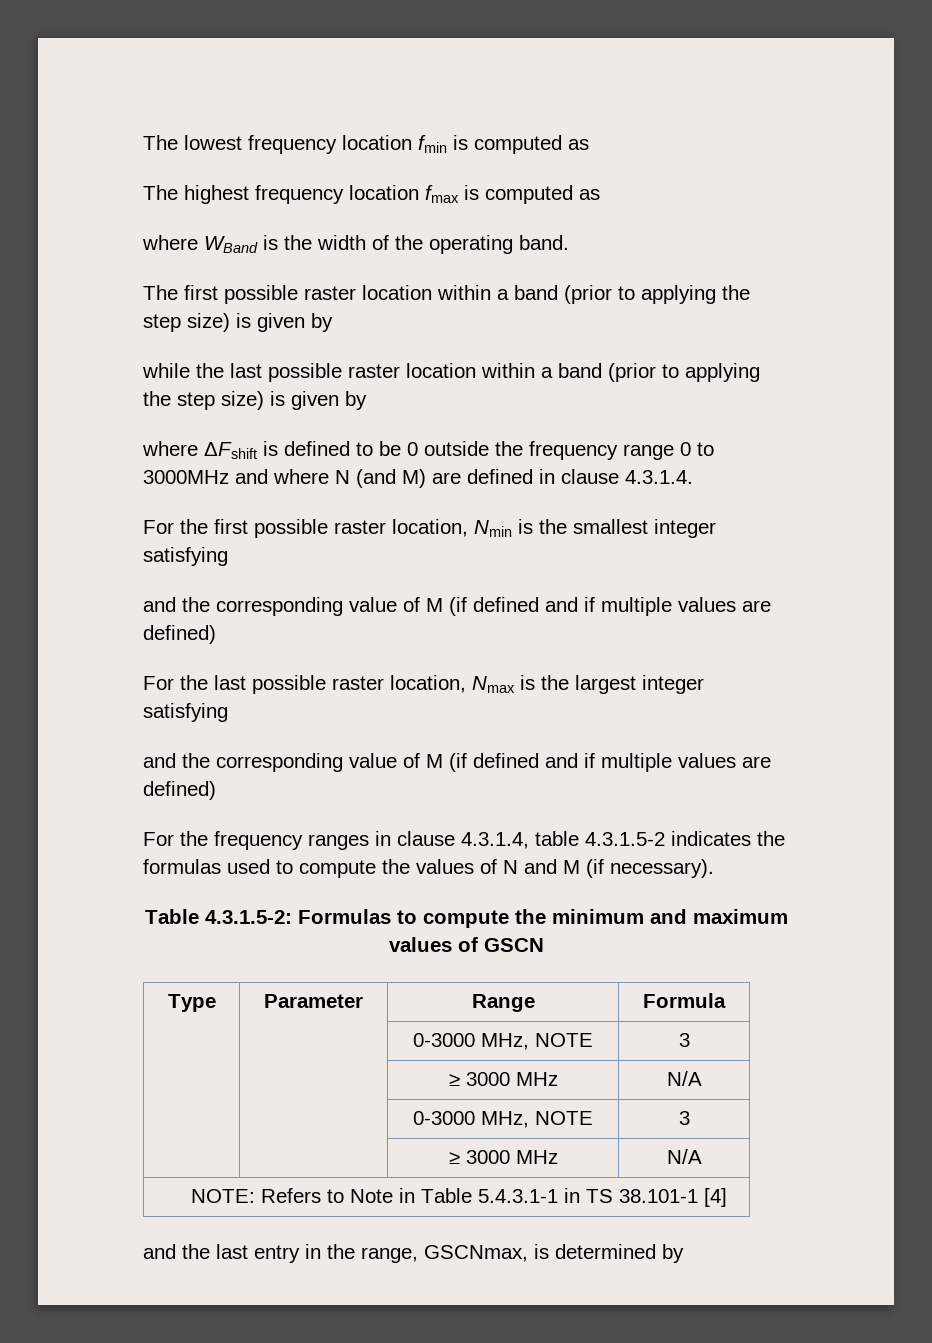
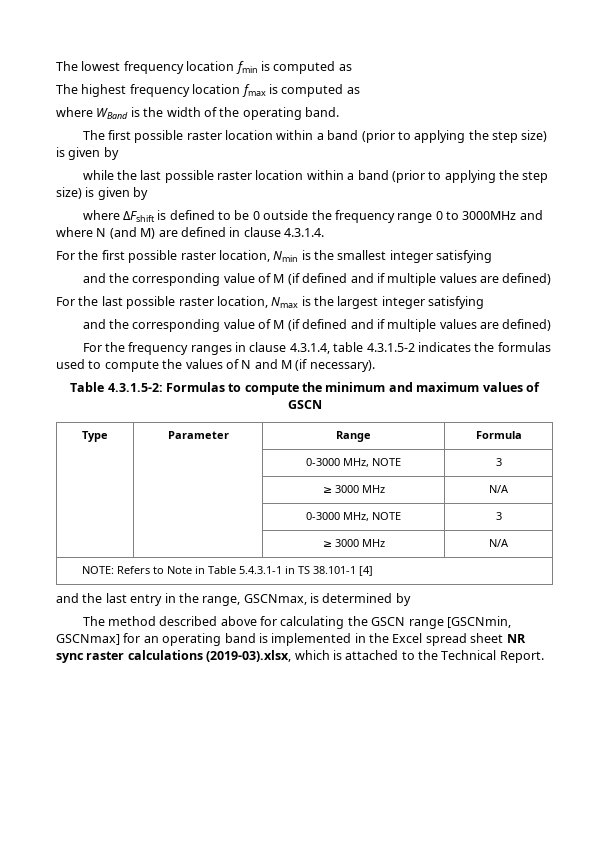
+ The method described above for calculating the GSCN range [GSCNmin, GSCNmax] for an operating band is implemented in the Excel spread sheet NR sync raster calculations (2019-03).xlsx, which is attached to the Technical Report.

